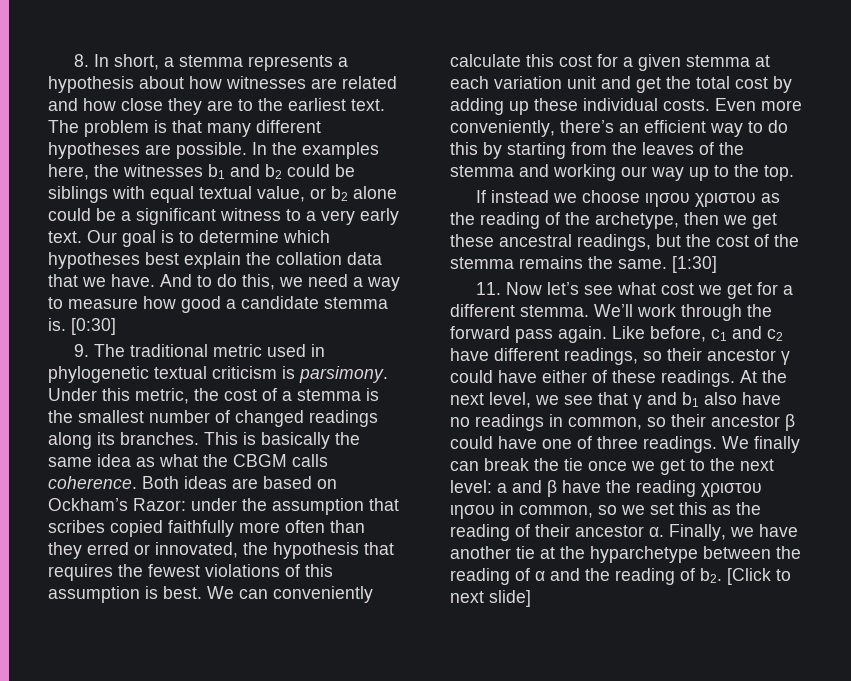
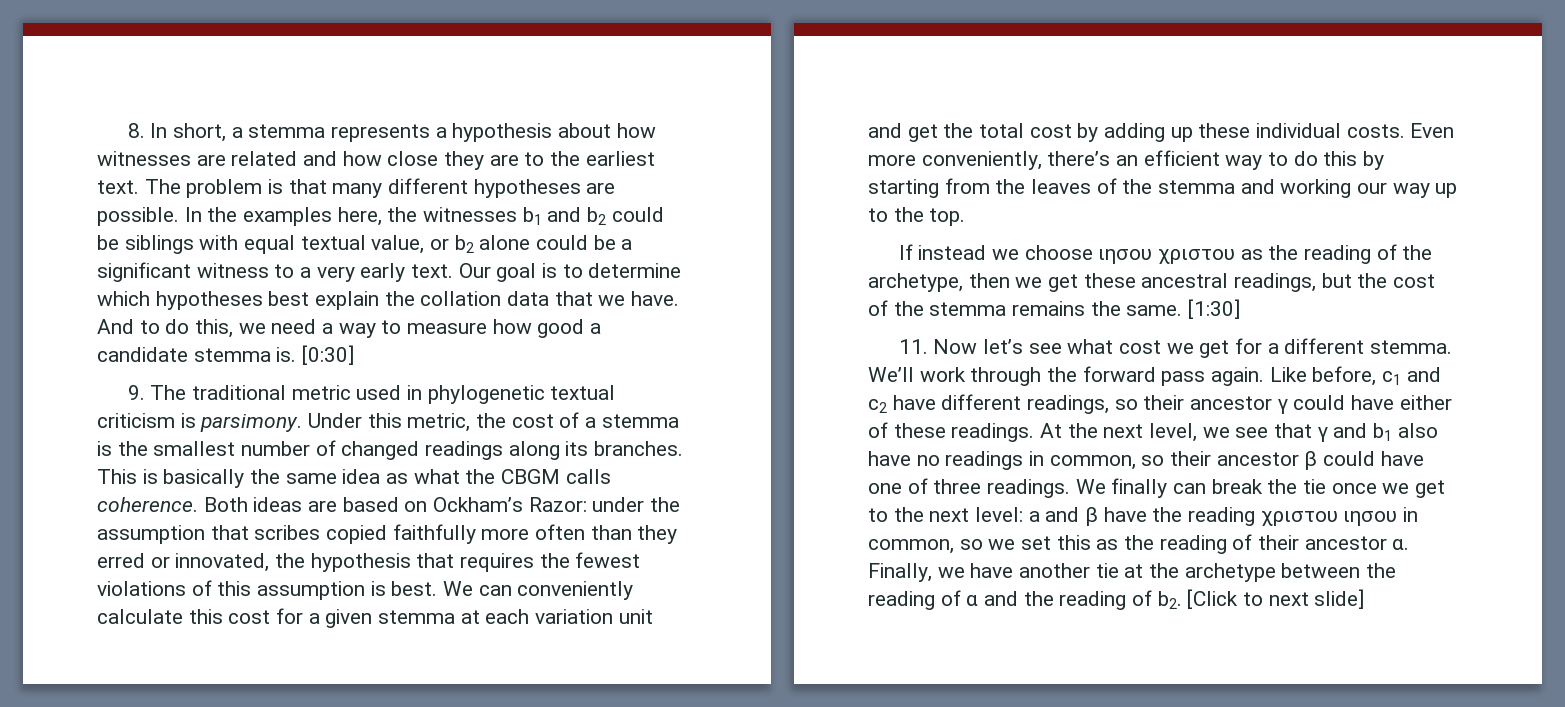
- Finally, we have another tie at the hyparchetype between the reading of α and the reading of b2.
+ Finally, we have another tie at the archetype between the reading of α and the reading of b2.

